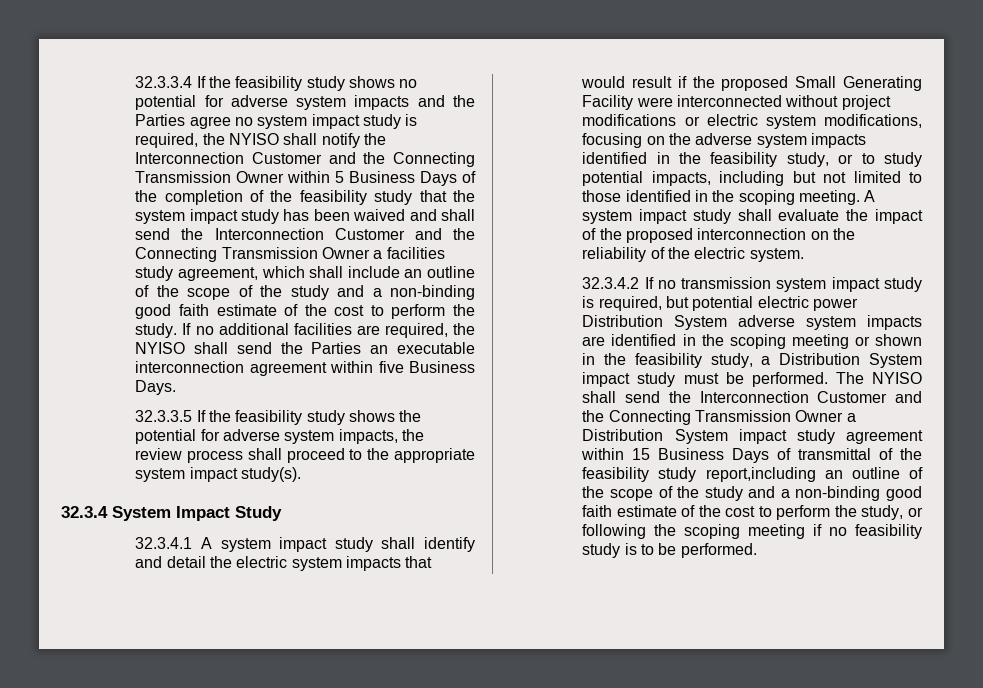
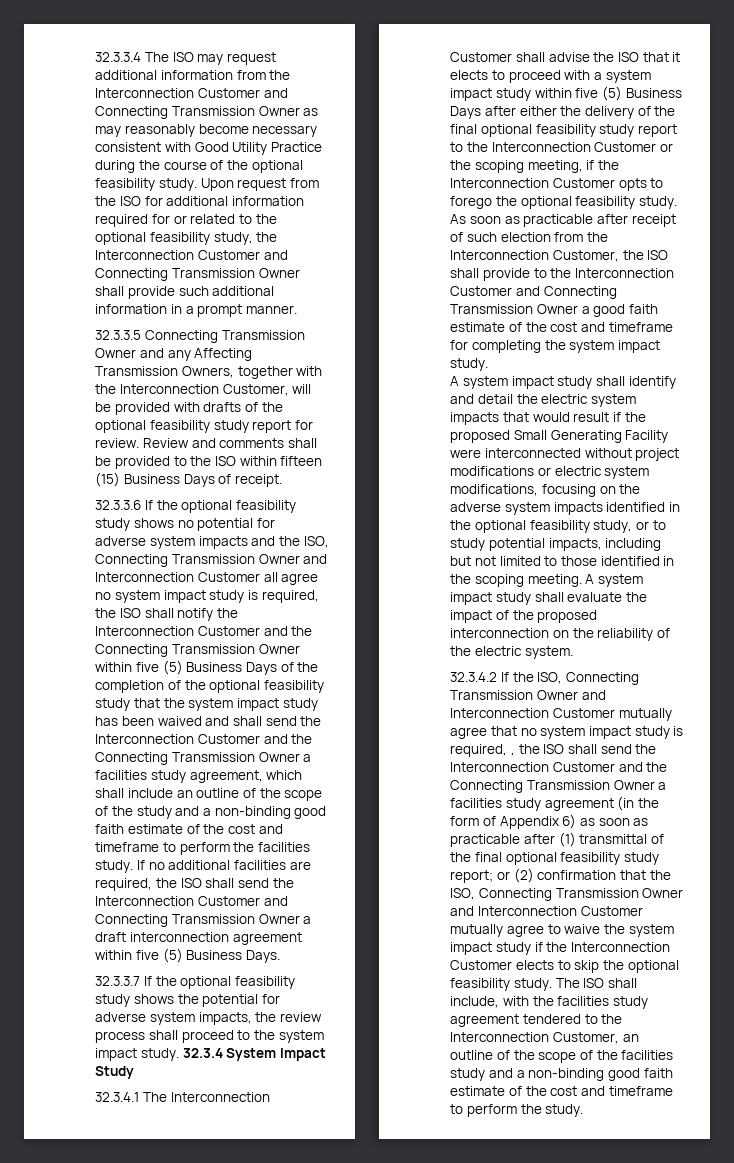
- 32.3.3.4 If the feasibility study shows no potential for adverse system impacts and the Parties agree no system impact study is required, the NYISO shall notify the Interconnection Customer and the Connecting Transmission Owner within 5 Business Days of the completion of the feasibility study that the system impact study has been waived and shall send the Interconnection Customer and the Connecting Transmission Owner a facilities study agreement, which shall include an outline of the scope of the study and a non-binding good faith estimate of the cost to perform the study.
+ 32.3.3.4 The ISO may request additional information from the Interconnection Customer and Connecting Transmission Owner as may reasonably become necessary consistent with Good Utility Practice during the course of the optional feasibility study. Upon request from the ISO for additional information required for or related to the optional feasibility study, the Interconnection Customer and Connecting Transmission Owner shall provide such additional information in a prompt manner.
+ 32.3.3.5 Connecting Transmission Owner and any Affecting Transmission Owners, together with the Interconnection Customer, will be provided with drafts of the optional feasibility study report for review. Review and comments shall be provided to the ISO within fifteen (15) Business Days of receipt.
+ 32.3.3.6 If the optional feasibility study shows no potential for adverse system impacts and the ISO, Connecting Transmission Owner and Interconnection Customer all agree no system impact study is required, the ISO shall notify the Interconnection Customer and the Connecting Transmission Owner within five (5) Business Days of the completion of the optional feasibility study that the system impact study has been waived and shall send the Interconnection Customer and the Connecting Transmission Owner a facilities study agreement, which shall include an outline of the scope of the study and a non-binding good faith estimate of the cost and timeframe to perform the facilities study.
- If no additional facilities are required, the NYISO shall send the Parties an executable interconnection agreement within five Business Days.
+ If no additional facilities are required, the ISO shall send the Interconnection Customer and Connecting Transmission Owner a draft interconnection agreement within five (5) Business Days.
- 32.3.3.5 If the feasibility study shows the potential for adverse system impacts, the review process shall proceed to the appropriate system impact study(s).
- 32.3.4 System Impact Study
+ 32.3.3.7 If the optional feasibility study shows the potential for adverse system impacts, the review process shall proceed to the system impact study. 32.3.4 System Impact Study
- 32.3.4.1 A system impact study shall identify and detail the electric system impacts that would result if the proposed Small Generating Facility were interconnected without project modifications or electric system modifications, focusing on the adverse system impacts identified in the feasibility study, or to study potential impacts, including but not limited to those identified in the scoping meeting.
+ 32.3.4.1 The Interconnection Customer shall advise the ISO that it elects to proceed with a system impact study within five (5) Business Days after either the delivery of the final optional feasibility study report to the Interconnection Customer or the scoping meeting, if the Interconnection Customer opts to forego the optional feasibility study. As soon as practicable after receipt of such election from the Interconnection Customer, the ISO shall provide to the Interconnection Customer and Connecting Transmission Owner a good faith estimate of the cost and timeframe for completing the system impact study.
+ A system impact study shall identify and detail the electric system impacts that would result if the proposed Small Generating Facility were interconnected without project modifications or electric system modifications, focusing on the adverse system impacts identified in the optional feasibility study, or to study potential impacts, including but not limited to those identified in the scoping meeting.
- 32.3.4.2 If no transmission system impact study is required, but potential electric power Distribution System adverse system impacts are identified in the scoping meeting or shown in the feasibility study, a Distribution System impact study must be performed. The NYISO shall send the Interconnection Customer and the Connecting Transmission Owner a Distribution System impact study agreement within 15 Business Days of transmittal of the feasibility study report,including an outline of the scope of the study and a non-binding good faith estimate of the cost to perform the study, or following the scoping meeting if no feasibility study is to be performed.
+ 32.3.4.2 If the ISO, Connecting Transmission Owner and Interconnection Customer mutually agree that no system impact study is required, , the ISO shall send the Interconnection Customer and the Connecting Transmission Owner a facilities study agreement (in the form of Appendix 6) as soon as practicable after (1) transmittal of the final optional feasibility study report; or (2) confirmation that the ISO, Connecting Transmission Owner and Interconnection Customer mutually agree to waive the system impact study if the Interconnection Customer elects to skip the optional feasibility study. The ISO shall include, with the facilities study agreement tendered to the Interconnection Customer, an outline of the scope of the facilities study and a non-binding good faith estimate of the cost and timeframe to perform the study.

